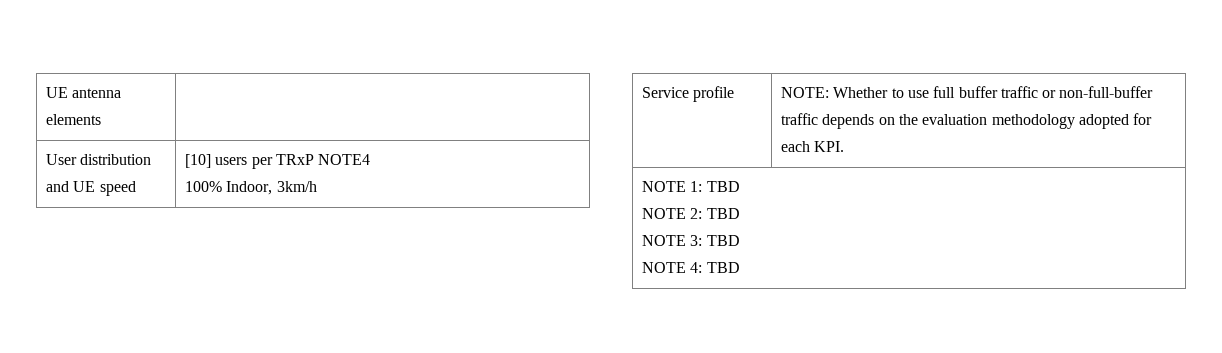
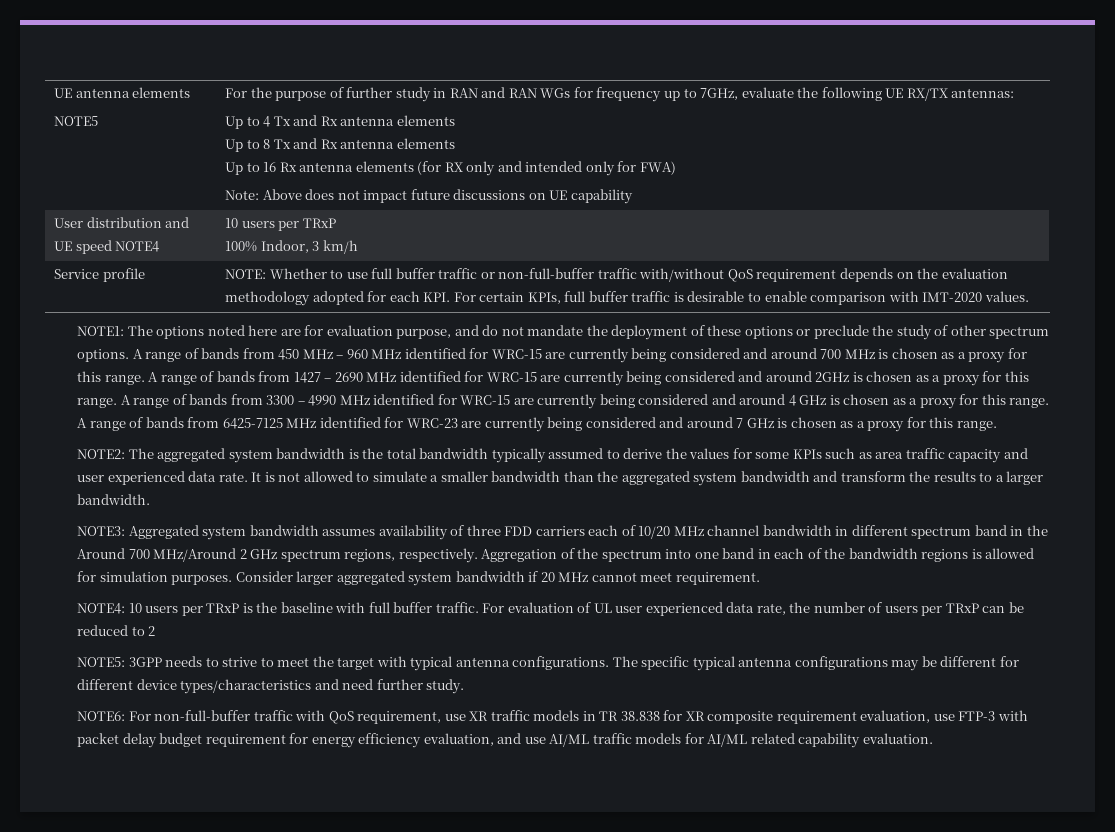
+ NOTE5 | For the purpose of further study in RAN and RAN WGs for frequency up to 7GHz, evaluate the following UE RX/TX antennas:
+ Up to 4 Tx and Rx antenna elements
+ Up to 8 Tx and Rx antenna elements
+ Up to 16 Rx antenna elements (for RX only and intended only for FWA)
+ Note: Above does not impact future discussions on UE capability
- User distribution and UE speed | [10] users per TRxP NOTE4
- 100% Indoor, 3km/h
+ User distribution and UE speed NOTE4 | 10 users per TRxP
+ 100% Indoor, 3 km/h
- Service profile | NOTE: Whether to use full buffer traffic or non-full-buffer traffic depends on the evaluation methodology adopted for each KPI.
- NOTE 1: TBD
- NOTE 2: TBD
- NOTE 3: TBD
- NOTE 4: TBD
+ Service profile | NOTE: Whether to use full buffer traffic or non-full-buffer traffic with/without QoS requirement depends on the evaluation methodology adopted for each KPI. For certain KPIs, full buffer traffic is desirable to enable comparison with IMT-2020 values.
+ NOTE1: The options noted here are for evaluation purpose, and do not mandate the deployment of these options or preclude the study of other spectrum options. A range of bands from 450 MHz – 960 MHz identified for WRC-15 are currently being considered and around 700 MHz is chosen as a proxy for this range. A range of bands from 1427 – 2690 MHz identified for WRC-15 are currently being considered and around 2GHz is chosen as a proxy for this range. A range of bands from 3300 – 4990 MHz identified for WRC-15 are currently being considered and around 4 GHz is chosen as a proxy for this range. A range of bands from 6425-7125 MHz identified for WRC-23 are currently being considered and around 7 GHz is chosen as a proxy for this range.
+ NOTE2: The aggregated system bandwidth is the total bandwidth typically assumed to derive the values for some KPIs such as area traffic capacity and user experienced data rate. It is not allowed to simulate a smaller bandwidth than the aggregated system bandwidth and transform the results to a larger bandwidth.
+ NOTE3: Aggregated system bandwidth assumes availability of three FDD carriers each of 10/20 MHz channel bandwidth in different spectrum band in the Around 700 MHz/Around 2 GHz spectrum regions, respectively. Aggregation of the spectrum into one band in each of the bandwidth regions is allowed for simulation purposes. Consider larger aggregated system bandwidth if 20 MHz cannot meet requirement.
+ NOTE4: 10 users per TRxP is the baseline with full buffer traffic. For evaluation of UL user experienced data rate, the number of users per TRxP can be reduced to 2
+ NOTE5: 3GPP needs to strive to meet the target with typical antenna configurations. The specific typical antenna configurations may be different for different device types/characteristics and need further study.
+ NOTE6: For non-full-buffer traffic with QoS requirement, use XR traffic models in TR 38.838 for XR composite requirement evaluation, use FTP-3 with packet delay budget requirement for energy efficiency evaluation, and use AI/ML traffic models for AI/ML related capability evaluation.

